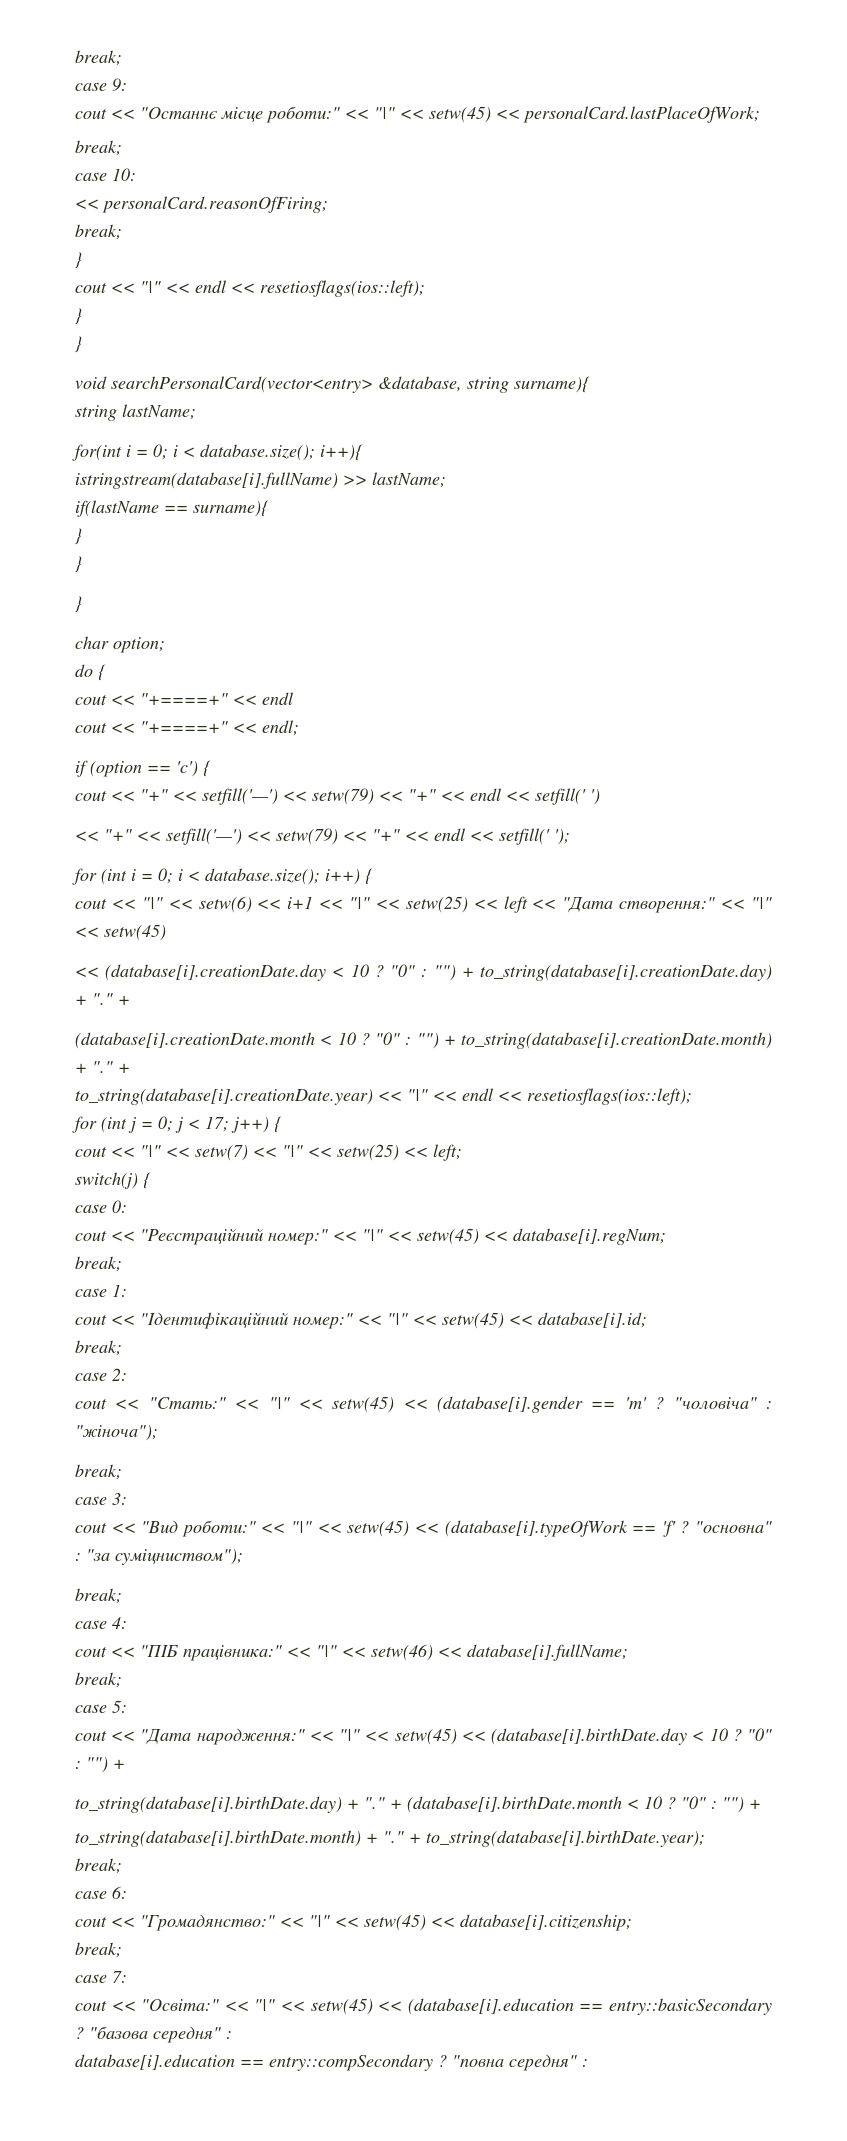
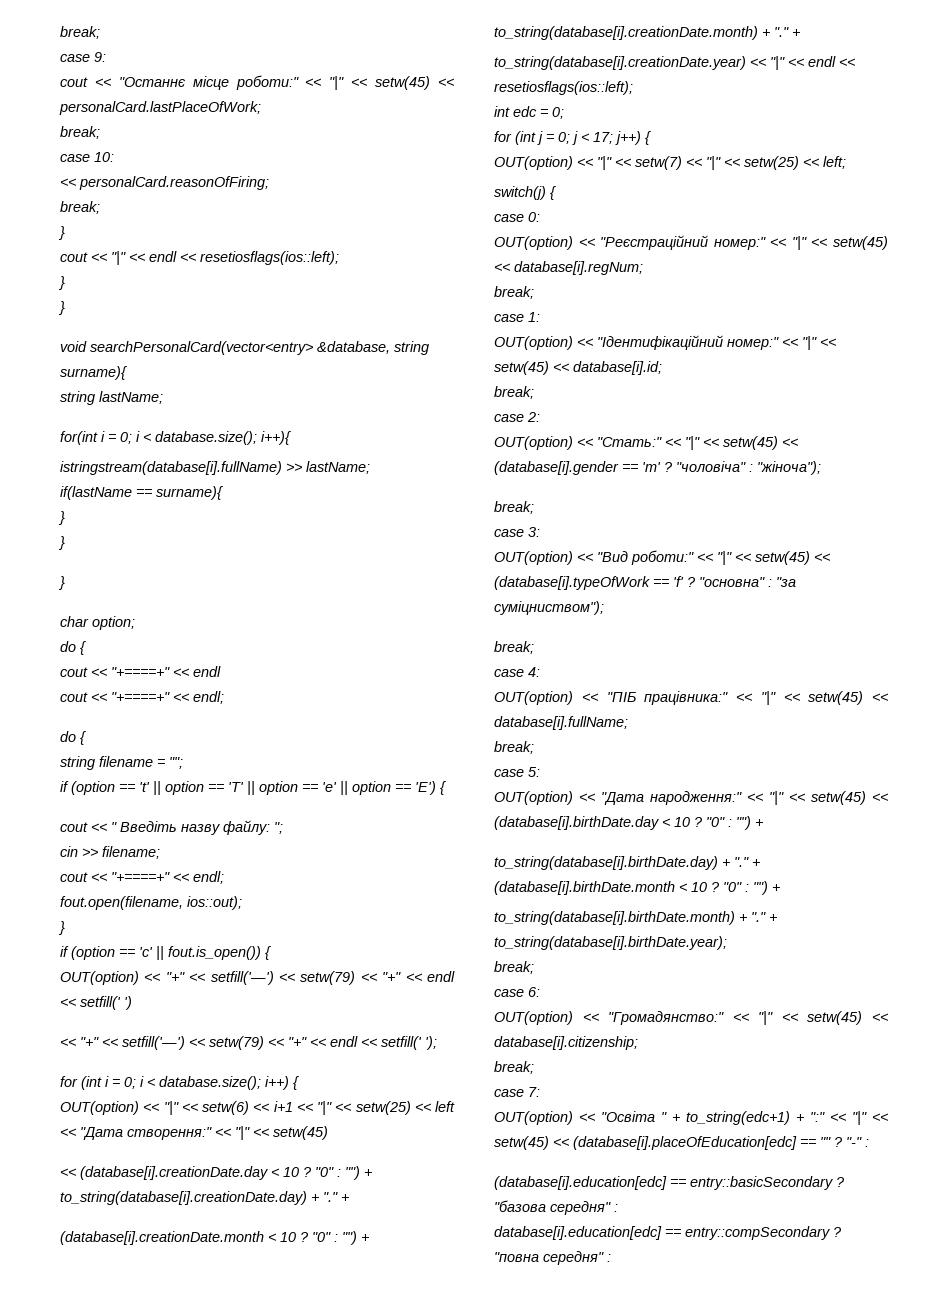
  cout << "+====+" << endl
  cout << "+====+" << endl;
- if (option == 'c') {
- cout << "+" << setfill('—') << setw(79) << "+" << endl << setfill(' ')
+ do {
+ string filename = "";
+ if (option == 't' || option == 'T' || option == 'е' || option == 'Е') {
+ cout << " Введіть назву файлу: ";
+ cin >> filename;
+ cout << "+====+" << endl;
+ fout.open(filename, ios::out);
+ }
+ if (option == 'c' || fout.is_open()) {
+ OUT(option) << "+" << setfill('—') << setw(79) << "+" << endl << setfill(' ')
- cout << "|" << setw(6) << i+1 << "|" << setw(25) << left << "Дата створення:" << "|" << setw(45)
+ OUT(option) << "|" << setw(6) << i+1 << "|" << setw(25) << left << "Дата створення:" << "|" << setw(45)
+ int edc = 0;
- cout << "|" << setw(7) << "|" << setw(25) << left;
+ OUT(option) << "|" << setw(7) << "|" << setw(25) << left;
- cout << "Реєстраційний номер:" << "|" << setw(45) << database[i].regNum;
+ OUT(option) << "Реєстраційний номер:" << "|" << setw(45) << database[i].regNum;
- cout << "Ідентифікаційний номер:" << "|" << setw(45) << database[i].id;
+ OUT(option) << "Ідентифікаційний номер:" << "|" << setw(45) << database[i].id;
- cout << "Стать:" << "|" << setw(45) << (database[i].gender == 'm' ?
+ OUT(option) << "Стать:" << "|" << setw(45) << (database[i].gender == 'm' ?
- cout << "Вид роботи:" << "|" << setw(45) << (database[i].typeOfWork == 'f' ?
+ OUT(option) << "Вид роботи:" << "|" << setw(45) << (database[i].typeOfWork == 'f' ?
- cout << "ПІБ працівника:" << "|" << setw(46) << database[i].fullName;
+ OUT(option) << "ПІБ працівника:" << "|" << setw(45) << database[i].fullName;
- cout << "Дата народження:" << "|" << setw(45) << (database[i].birthDate.day < 10 ?
+ OUT(option) << "Дата народження:" << "|" << setw(45) << (database[i].birthDate.day < 10 ?
- cout << "Громадянство:" << "|" << setw(45) << database[i].citizenship;
+ OUT(option) << "Громадянство:" << "|" << setw(45) << database[i].citizenship;
- cout << "Освіта:" << "|" << setw(45) << (database[i].education == entry::basicSecondary ?
+ OUT(option) << "Освіта " + to_string(edc+1) + ":" << "|" << setw(45) << (database[i].placeOfEducation[edc] == "" ? "-" :
+ (database[i].education[edc] == entry::basicSecondary ?
- database[i].education == entry::compSecondary ?
+ database[i].education[edc] == entry::compSecondary ?

